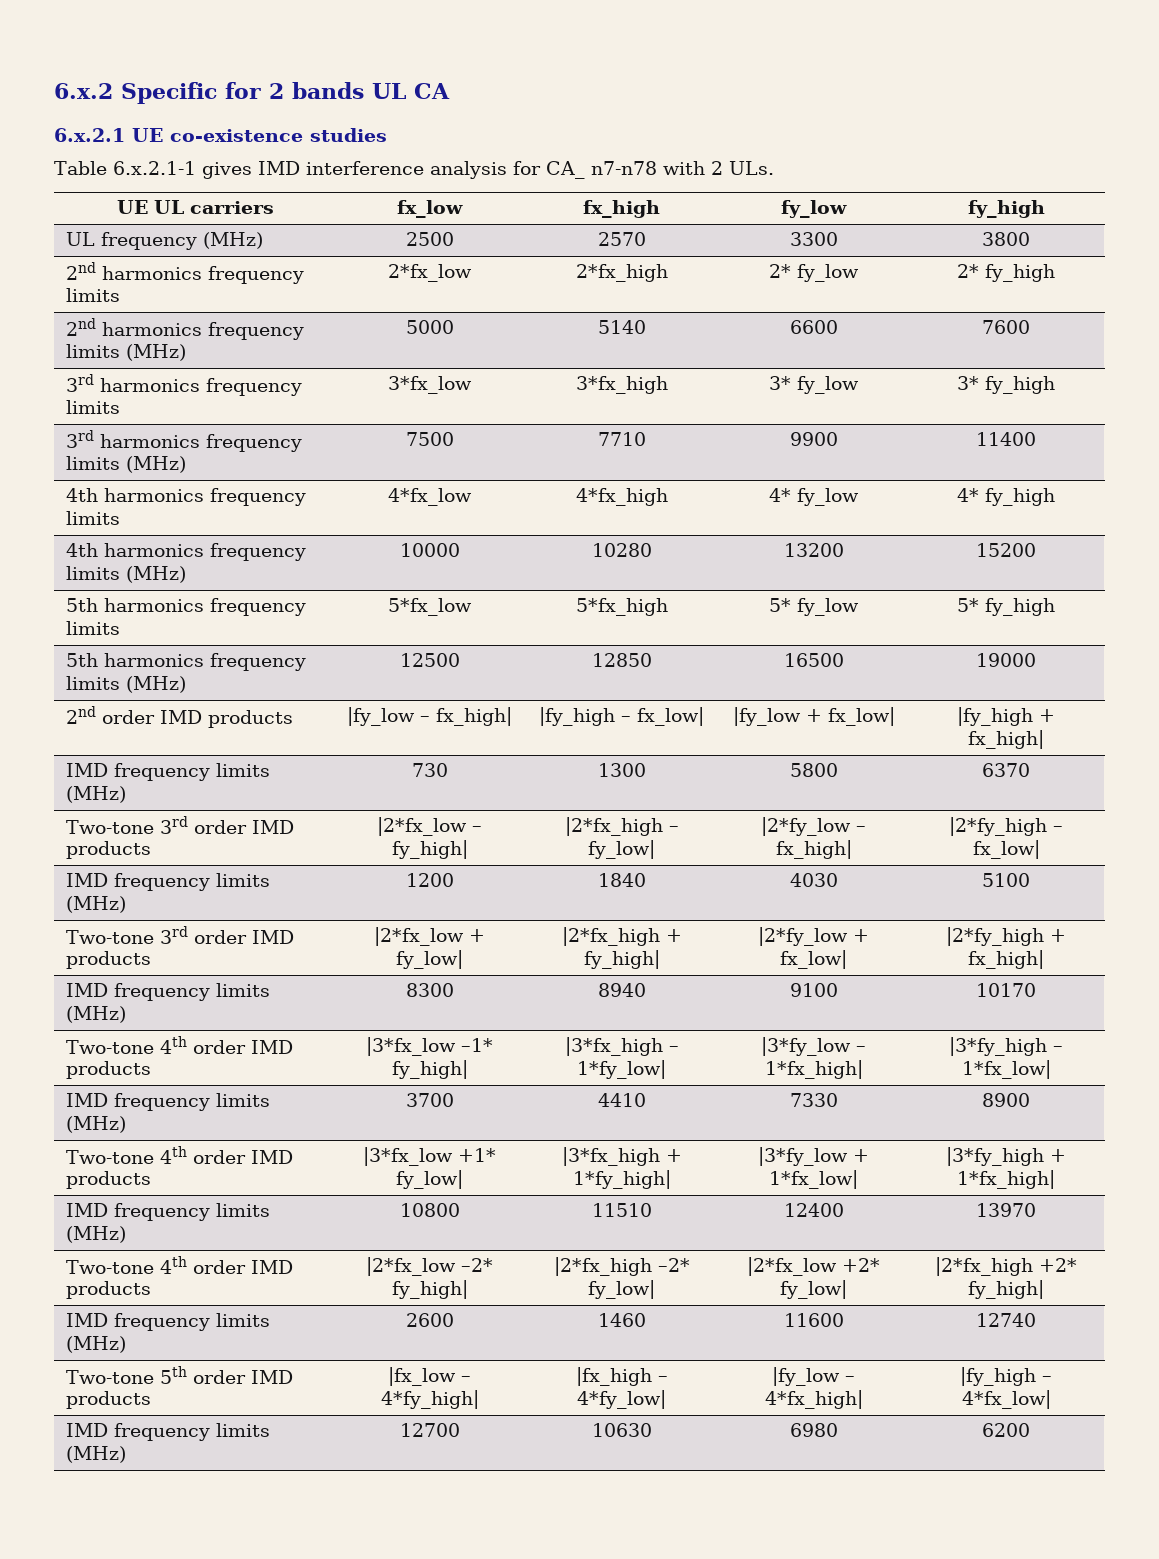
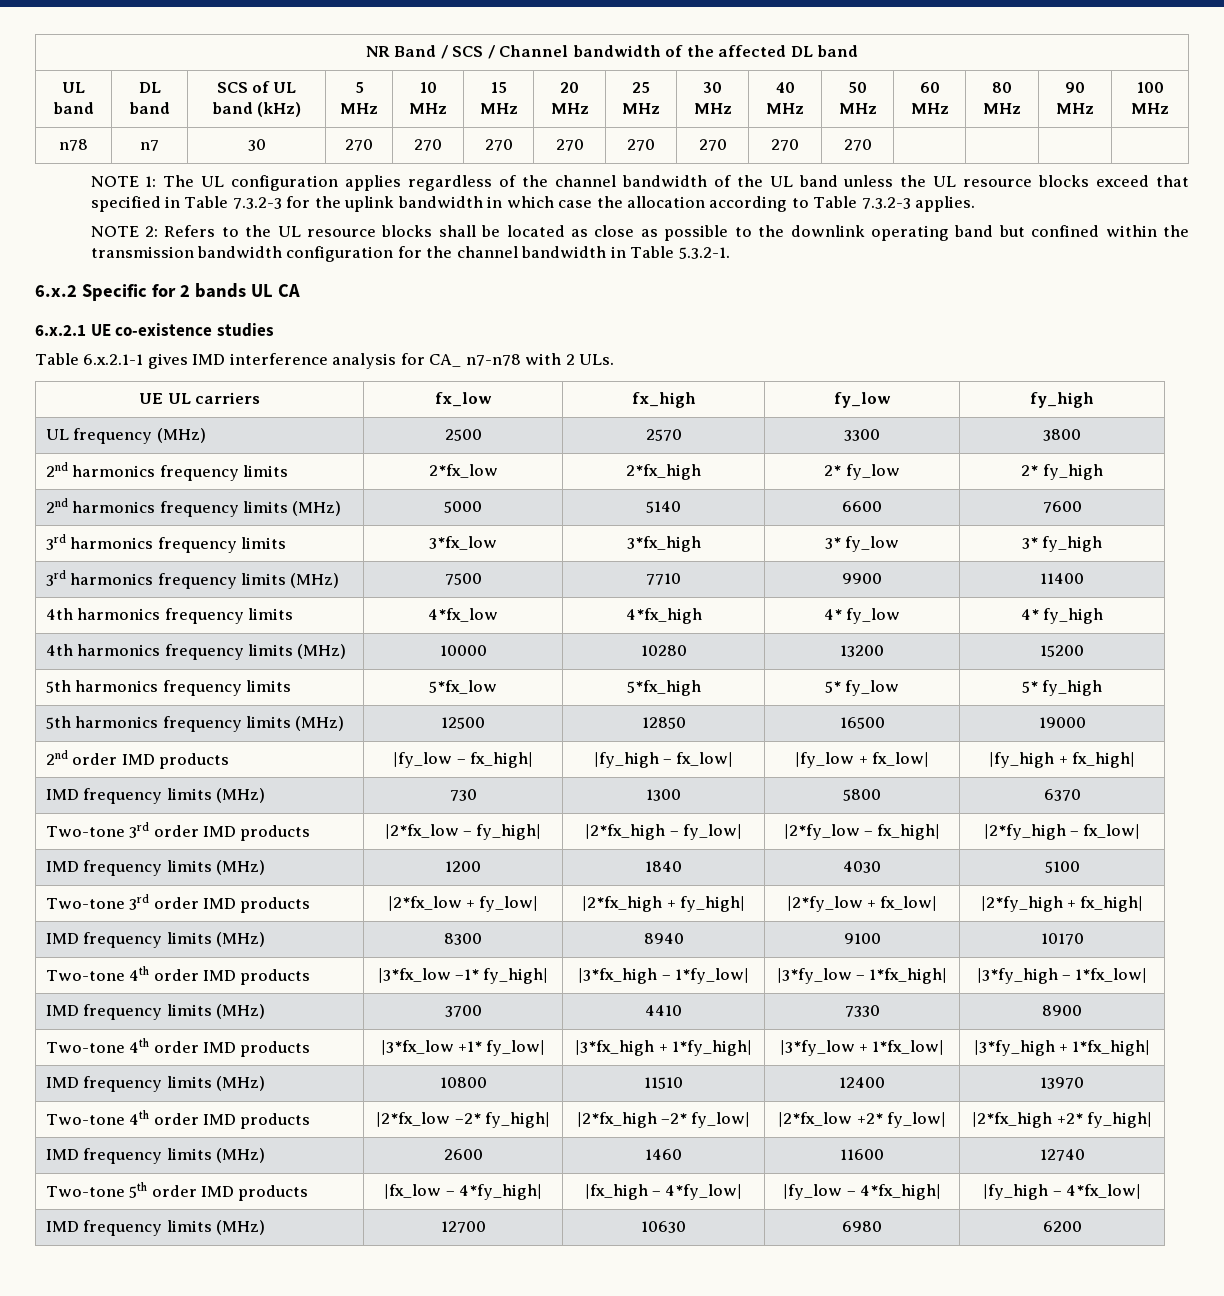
+ NR Band / SCS / Channel bandwidth of the affected DL band
+ UL band | DL band | SCS of UL band (kHz) | 5 MHz | 10 MHz | 15 MHz | 20 MHz | 25 MHz | 30 MHz | 40 MHz | 50 MHz | 60 MHz | 80 MHz | 90 MHz | 100 MHz
+ n78 | n7 | 30 | 270 | 270 | 270 | 270 | 270 | 270 | 270 | 270 | | | |
+ NOTE 1: The UL configuration applies regardless of the channel bandwidth of the UL band unless the UL resource blocks exceed that specified in Table 7.3.2-3 for the uplink bandwidth in which case the allocation according to Table 7.3.2-3 applies.
+ NOTE 2: Refers to the UL resource blocks shall be located as close as possible to the downlink operating band but confined within the transmission bandwidth configuration for the channel bandwidth in Table 5.3.2-1.

